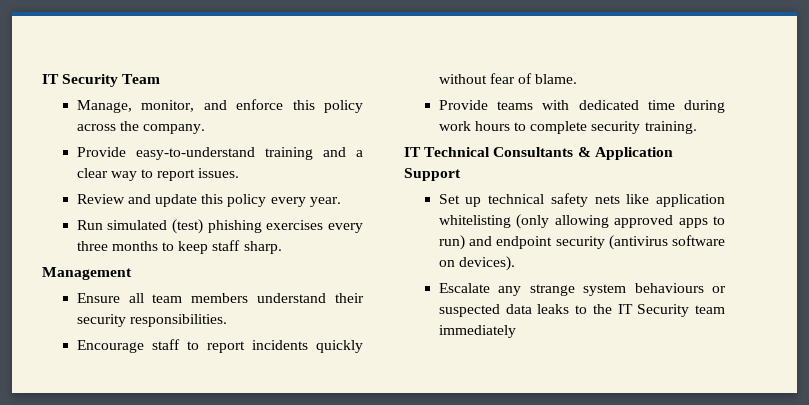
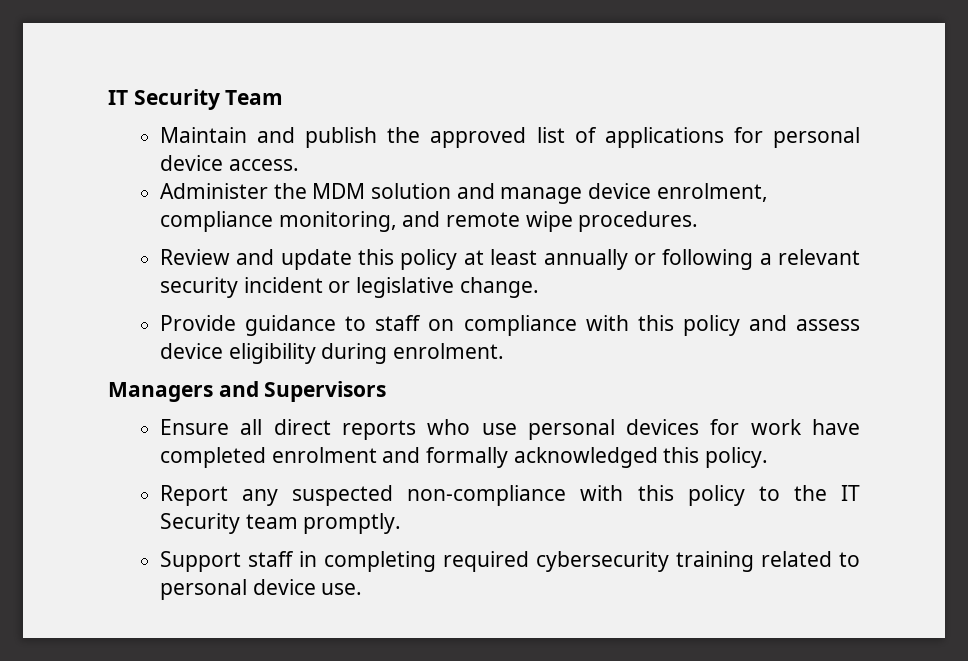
- Manage, monitor, and enforce this policy across the company.
- Provide easy-to-understand training and a clear way to report issues.
+ Maintain and publish the approved list of applications for personal device access.
+ Administer the MDM solution and manage device enrolment, compliance monitoring, and remote wipe procedures.
- Review and update this policy every year.
- Run simulated (test) phishing exercises every three months to keep staff sharp.
- Management
- Ensure all team members understand their security responsibilities.
- Encourage staff to report incidents quickly without fear of blame.
- Provide teams with dedicated time during work hours to complete security training.
- IT Technical Consultants & Application Support
- Set up technical safety nets like application whitelisting (only allowing approved apps to run) and endpoint security (antivirus software on devices).
- Escalate any strange system behaviours or suspected data leaks to the IT Security team immediately
+ Review and update this policy at least annually or following a relevant security incident or legislative change.
+ Provide guidance to staff on compliance with this policy and assess device eligibility during enrolment.
+ Managers and Supervisors
+ Ensure all direct reports who use personal devices for work have completed enrolment and formally acknowledged this policy.
+ Report any suspected non-compliance with this policy to the IT Security team promptly.
+ Support staff in completing required cybersecurity training related to personal device use.

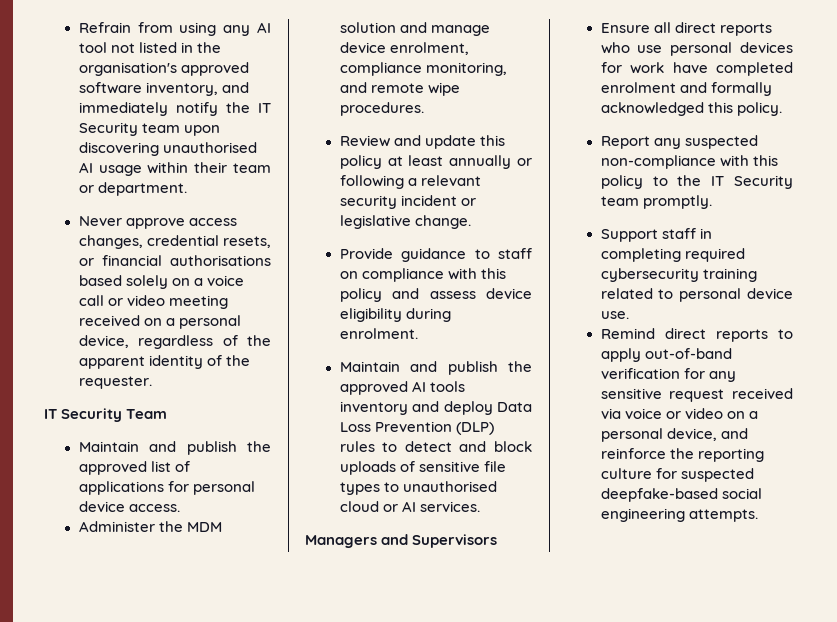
+ Refrain from using any AI tool not listed in the organisation's approved software inventory, and immediately notify the IT Security team upon discovering unauthorised AI usage within their team or department.
+ Never approve access changes, credential resets, or financial authorisations based solely on a voice call or video meeting received on a personal device, regardless of the apparent identity of the requester.
+ Maintain and publish the approved AI tools inventory and deploy Data Loss Prevention (DLP) rules to detect and block uploads of sensitive file types to unauthorised cloud or AI services.
+ Remind direct reports to apply out-of-band verification for any sensitive request received via voice or video on a personal device, and reinforce the reporting culture for suspected deepfake-based social engineering attempts.

